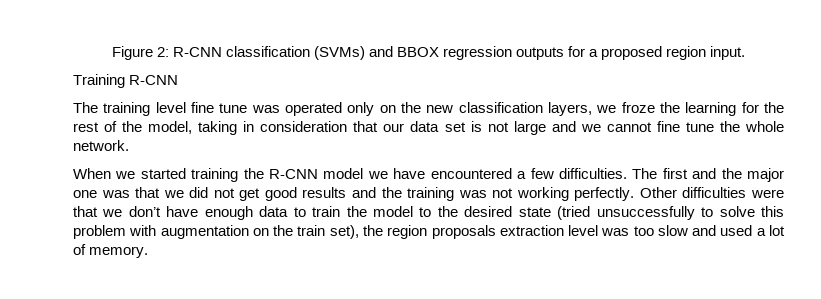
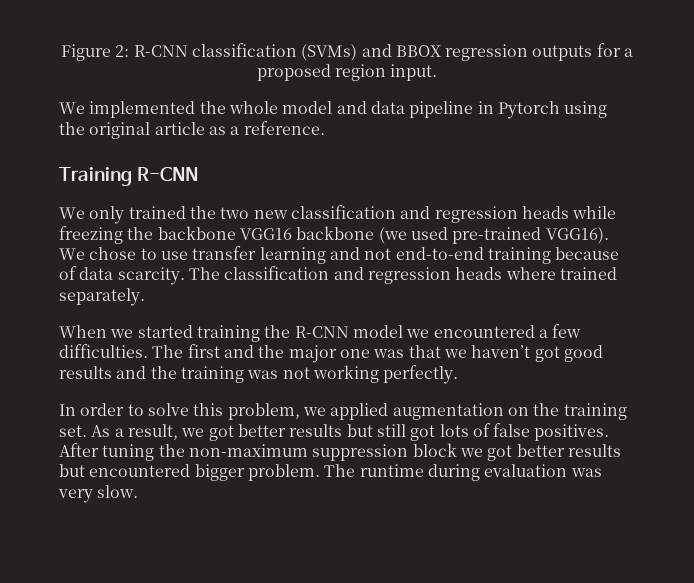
+ We implemented the whole model and data pipeline in Pytorch using the original article as a reference.
  Training R-CNN
- The training level fine tune was operated only on the new classification layers, we froze the learning for the rest of the model, taking in consideration that our data set is not large and we cannot fine tune the whole network.
+ We only trained the two new classification and regression heads while freezing the backbone VGG16 backbone (we used pre-trained VGG16). We chose to use transfer learning and not end-to-end training because of data scarcity. The classification and regression heads where trained separately.
- When we started training the R-CNN model we have encountered a few difficulties.
+ When we started training the R-CNN model we encountered a few difficulties.
- The first and the major one was that we did not get good results and the training was not working perfectly. Other difficulties were that we don’t have enough data to train the model to the desired state (tried unsuccessfully to solve this problem with augmentation on the train set), the region proposals extraction level was too slow and used a lot of memory.
+ The first and the major one was that we haven’t got good results and the training was not working perfectly.
+ In order to solve this problem, we applied augmentation on the training set. As a result, we got better results but still got lots of false positives. After tuning the non-maximum suppression block we got better results but encountered bigger problem. The runtime during evaluation was very slow.

